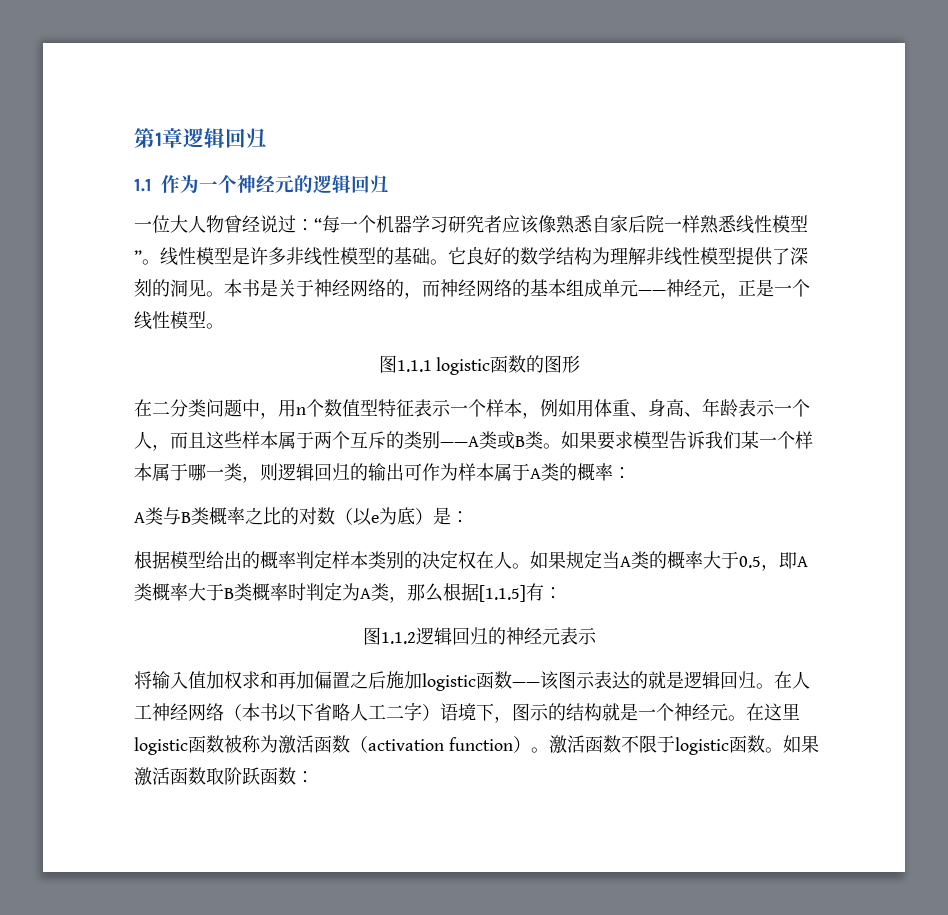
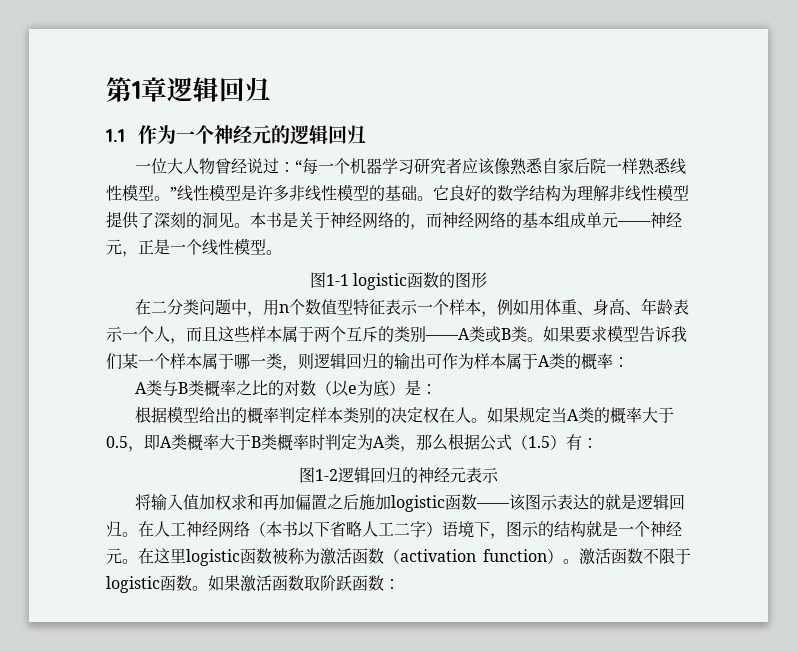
- 一位大人物曾经说过：“每一个机器学习研究者应该像熟悉自家后院一样熟悉线性模型”。线性模型是许多非线性模型的基础。
+ 一位大人物曾经说过：“每一个机器学习研究者应该像熟悉自家后院一样熟悉线性模型。”线性模型是许多非线性模型的基础。
- 图1.1.1 logistic函数的图形
+ 图1-1 logistic函数的图形
- 如果规定当A类的概率大于0.5，即A类概率大于B类概率时判定为A类，那么根据[1.1.5]有：
+ 如果规定当A类的概率大于0.5，即A类概率大于B类概率时判定为A类，那么根据公式（1.5）有：
- 图1.1.2逻辑回归的神经元表示
+ 图1-2逻辑回归的神经元表示

